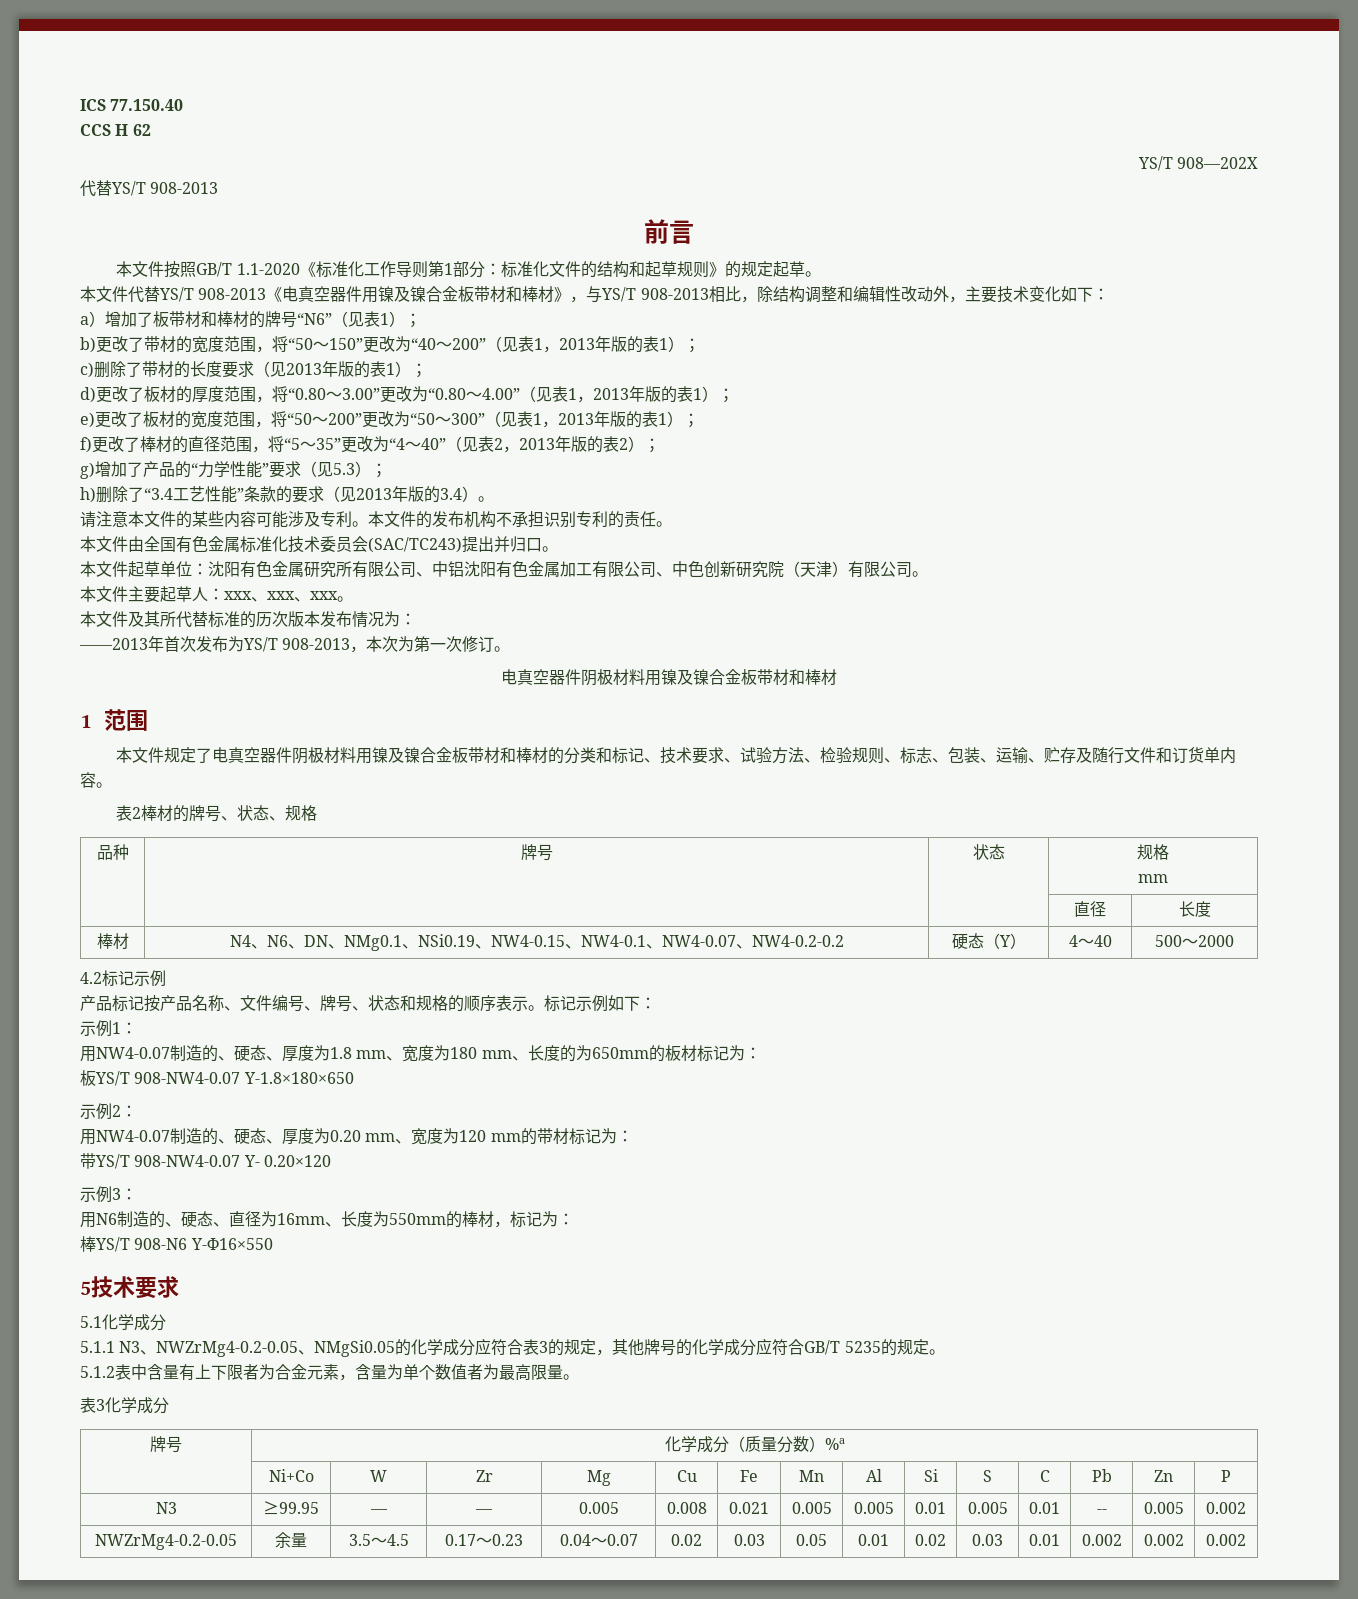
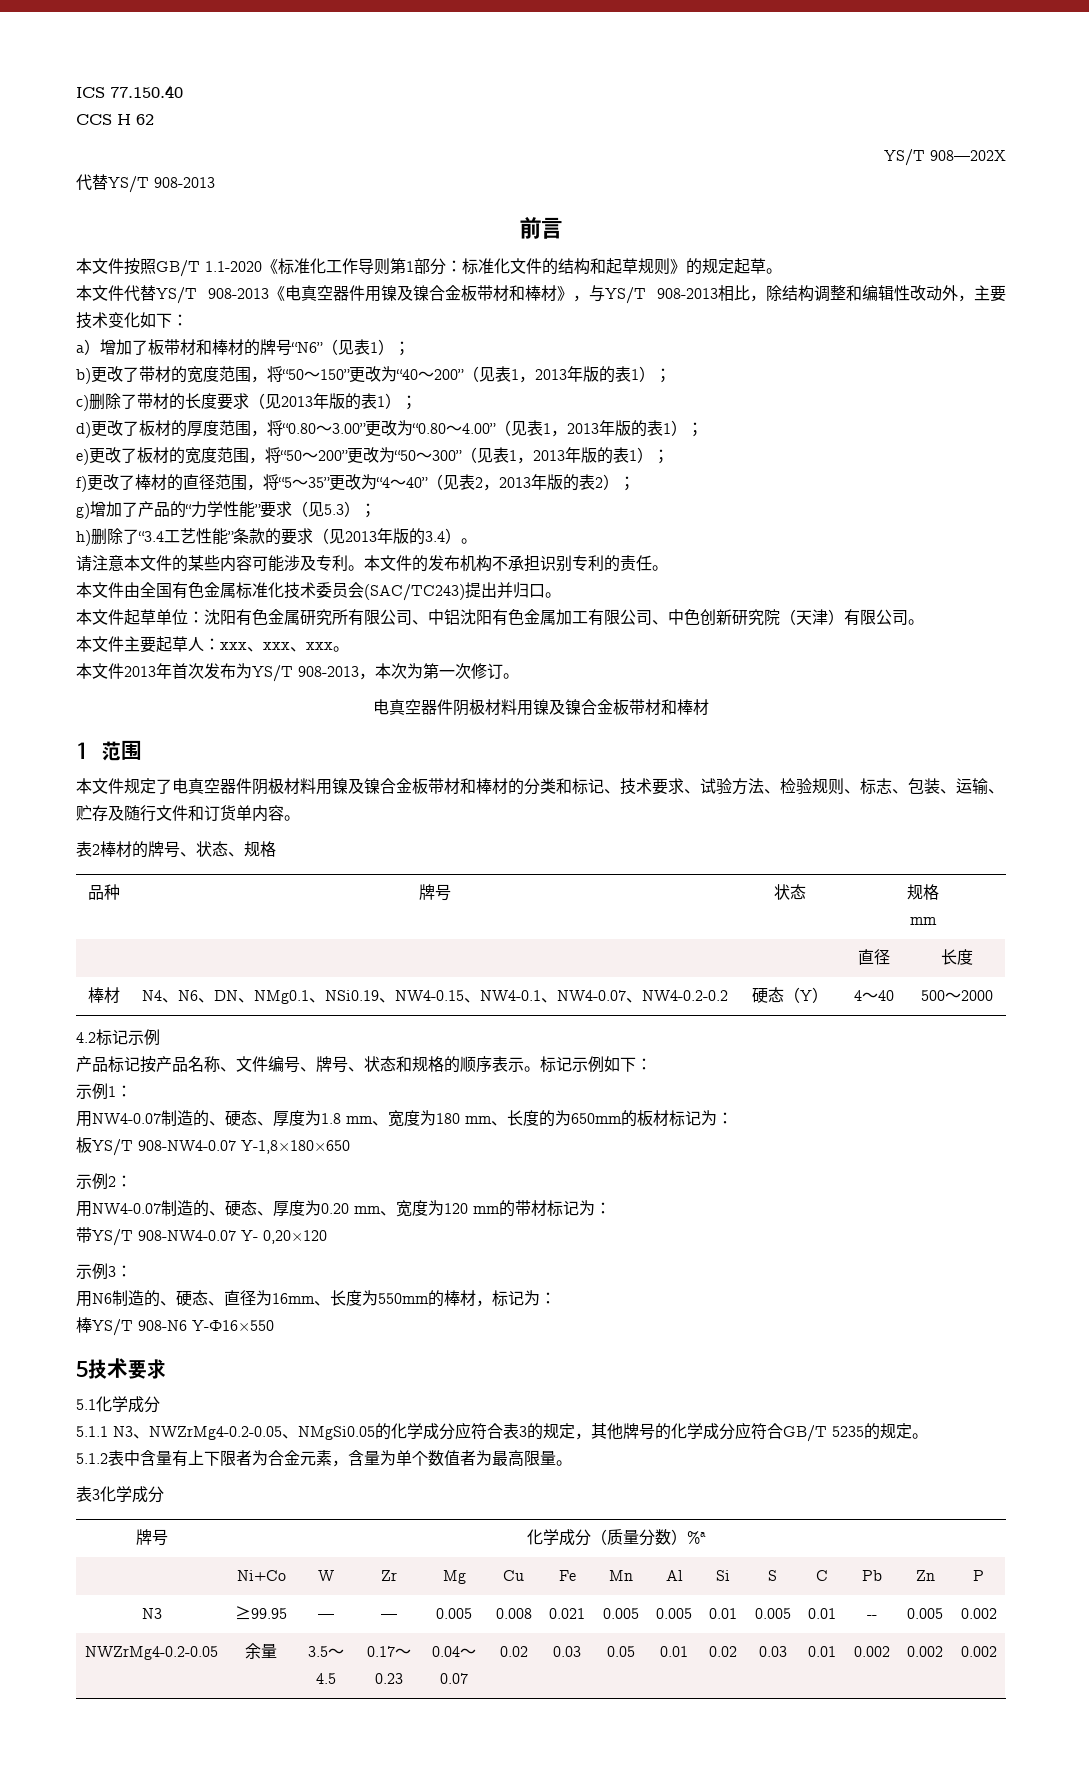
- 本文件及其所代替标准的历次版本发布情况为：
- ——2013年首次发布为YS/T 908-2013，本次为第一次修订。
+ 本文件2013年首次发布为YS/T 908-2013，本次为第一次修订。
- 板YS/T 908-NW4-0.07 Y-1.8×180×650
+ 板YS/T 908-NW4-0.07 Y-1,8×180×650
- 带YS/T 908-NW4-0.07 Y- 0.20×120
+ 带YS/T 908-NW4-0.07 Y- 0,20×120

